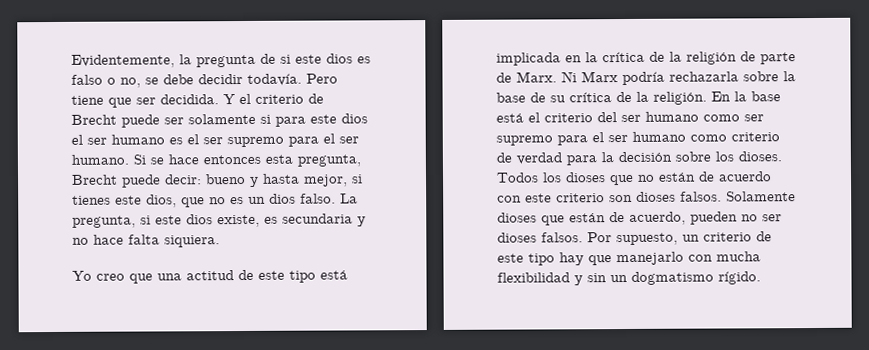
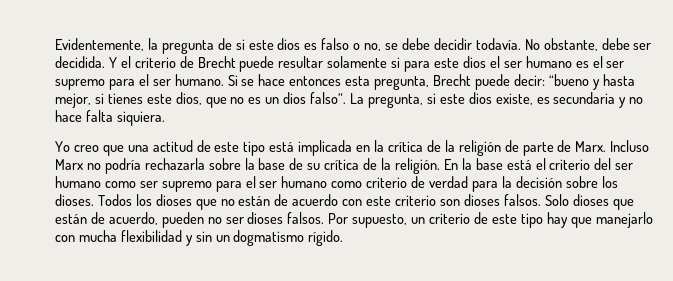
- Pero tiene que ser decidida.
+ No obstante, debe ser decidida.
- Y el criterio de Brecht puede ser solamente si para este dios el ser humano es el ser supremo para el ser humano.
+ Y el criterio de Brecht puede resultar solamente si para este dios el ser humano es el ser supremo para el ser humano.
- Si se hace entonces esta pregunta, Brecht puede decir: bueno y hasta mejor, si tienes este dios, que no es un dios falso.
+ Si se hace entonces esta pregunta, Brecht puede decir: “bueno y hasta mejor, si tienes este dios, que no es un dios falso”.
- Ni Marx podría rechazarla sobre la base de su crítica de la religión.
+ Incluso Marx no podría rechazarla sobre la base de su crítica de la religión.
- Solamente dioses que están de acuerdo, pueden no ser dioses falsos.
+ Solo dioses que están de acuerdo, pueden no ser dioses falsos.

